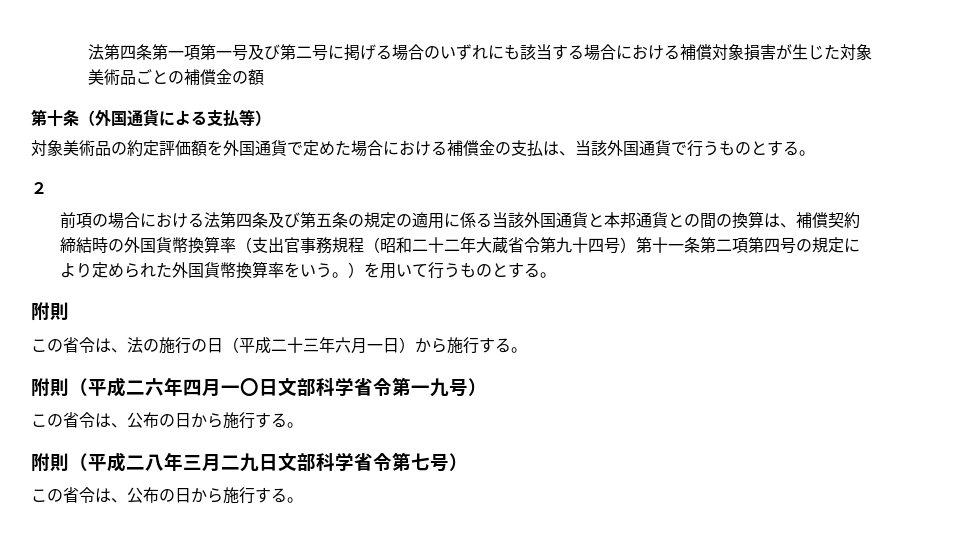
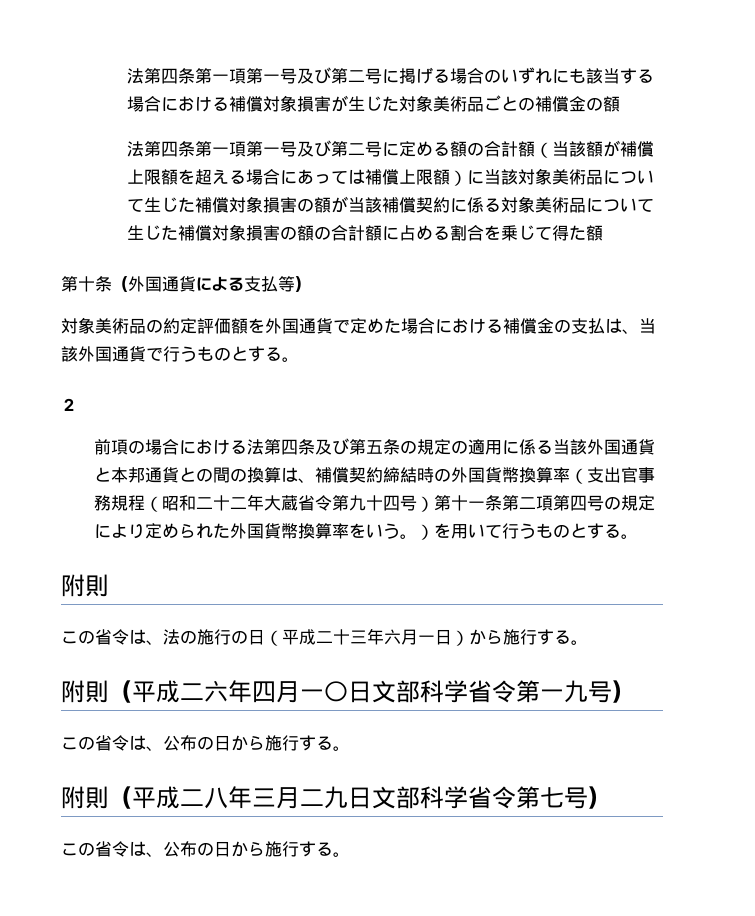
+ 法第四条第一項第一号及び第二号に定める額の合計額（当該額が補償上限額を超える場合にあっては補償上限額）に当該対象美術品について生じた補償対象損害の額が当該補償契約に係る対象美術品について生じた補償対象損害の額の合計額に占める割合を乗じて得た額

